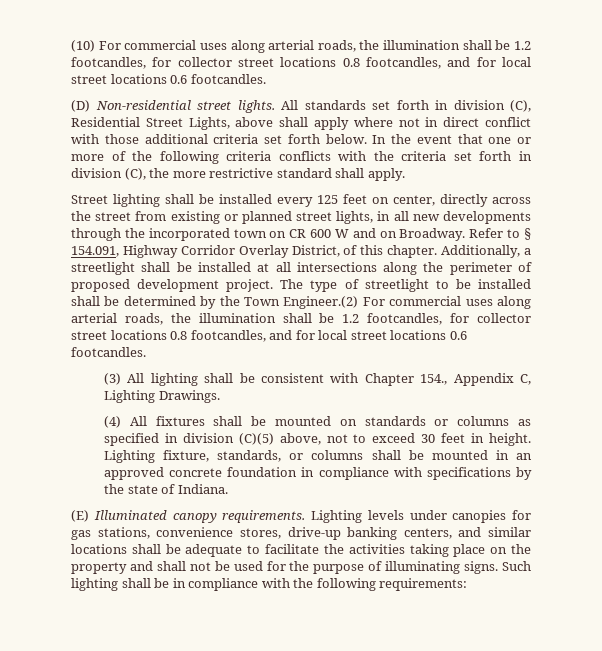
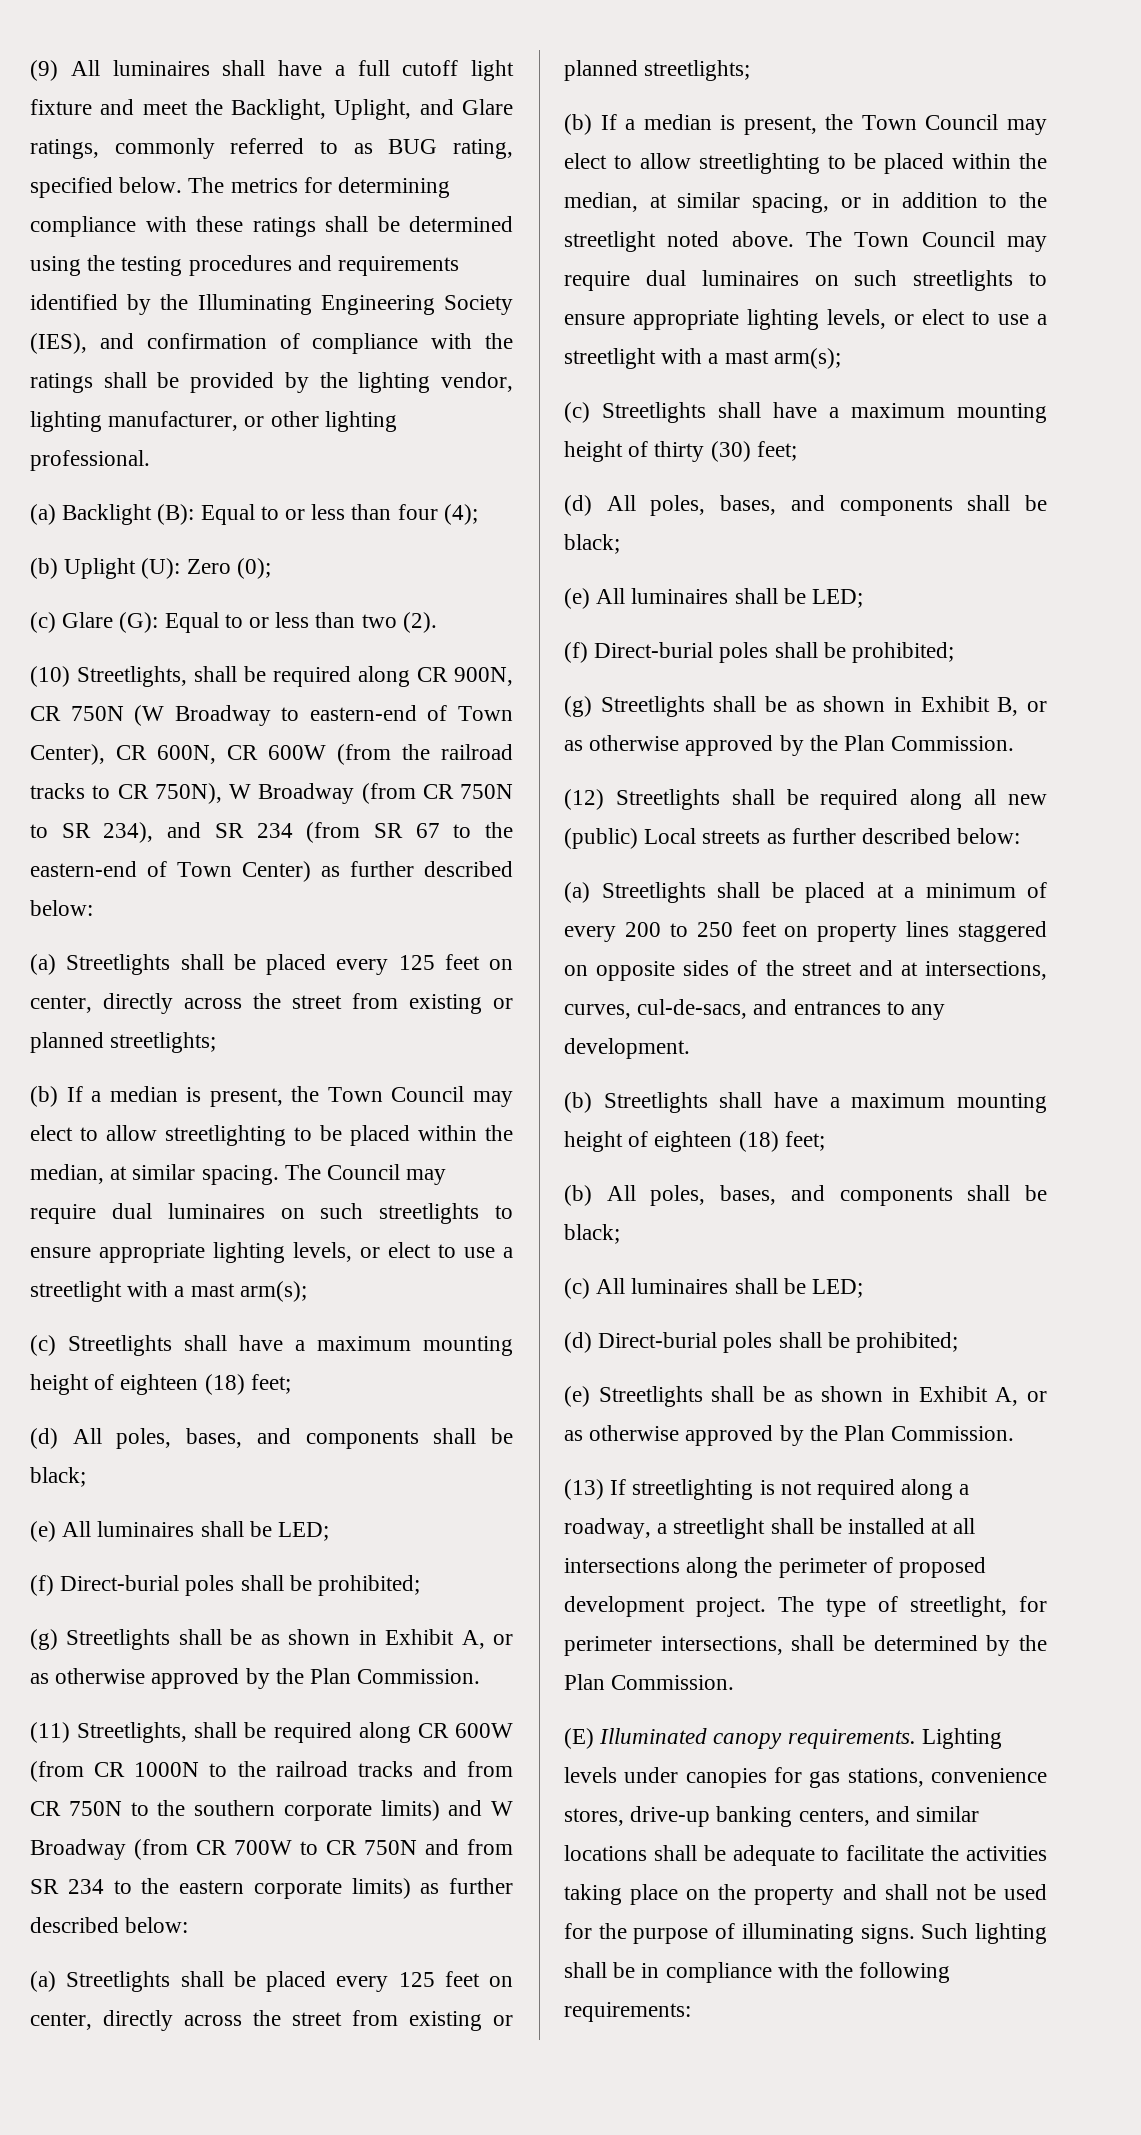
- (10) For commercial uses along arterial roads, the illumination shall be 1.2 footcandles, for collector street locations 0.8 footcandles, and for local street locations 0.6 footcandles.
- (D) Non-residential street lights. All standards set forth in division (C), Residential Street Lights, above shall apply where not in direct conflict with those additional criteria set forth below. In the event that one or more of the following criteria conflicts with the criteria set forth in division (C), the more restrictive standard shall apply.
- Street lighting shall be installed every 125 feet on center, directly across the street from existing or planned street lights, in all new developments through the incorporated town on CR 600 W and on Broadway. Refer to § 154.091, Highway Corridor Overlay District, of this chapter. Additionally, a streetlight shall be installed at all intersections along the perimeter of proposed development project.
+ (9) All luminaires shall have a full cutoff light fixture and meet the Backlight, Uplight, and Glare ratings, commonly referred to as BUG rating, specified below. The metrics for determining compliance with these ratings shall be determined using the testing procedures and requirements identified by the Illuminating Engineering Society (IES), and confirmation of compliance with the ratings shall be provided by the lighting vendor, lighting manufacturer, or other lighting professional.
+ (a) Backlight (B): Equal to or less than four (4);
+ (b) Uplight (U): Zero (0);
+ (c) Glare (G): Equal to or less than two (2).
+ (10) Streetlights, shall be required along CR 900N, CR 750N (W Broadway to eastern-end of Town Center), CR 600N, CR 600W (from the railroad tracks to CR 750N), W Broadway (from CR 750N to SR 234), and SR 234 (from SR 67 to the eastern-end of Town Center) as further described below:
+ (a) Streetlights shall be placed every 125 feet on center, directly across the street from existing or planned streetlights;
+ (b) If a median is present, the Town Council may elect to allow streetlighting to be placed within the median, at similar spacing. The Council may require dual luminaires on such streetlights to ensure appropriate lighting levels, or elect to use a streetlight with a mast arm(s);
+ (c) Streetlights shall have a maximum mounting height of eighteen (18) feet;
+ (d) All poles, bases, and components shall be black;
+ (e) All luminaires shall be LED;
+ (f) Direct-burial poles shall be prohibited;
+ (g) Streetlights shall be as shown in Exhibit A, or as otherwise approved by the Plan Commission.
+ (11) Streetlights, shall be required along CR 600W (from CR 1000N to the railroad tracks and from CR 750N to the southern corporate limits) and W Broadway (from CR 700W to CR 750N and from SR 234 to the eastern corporate limits) as further described below:
+ (a) Streetlights shall be placed every 125 feet on center, directly across the street from existing or planned streetlights;
+ (b) If a median is present, the Town Council may elect to allow streetlighting to be placed within the median, at similar spacing, or in addition to the streetlight noted above. The Town Council may require dual luminaires on such streetlights to ensure appropriate lighting levels, or elect to use a streetlight with a mast arm(s);
+ (c) Streetlights shall have a maximum mounting height of thirty (30) feet;
+ (d) All poles, bases, and components shall be black;
+ (e) All luminaires shall be LED;
+ (f) Direct-burial poles shall be prohibited;
+ (g) Streetlights shall be as shown in Exhibit B, or as otherwise approved by the Plan Commission.
+ (12) Streetlights shall be required along all new (public) Local streets as further described below:
+ (a) Streetlights shall be placed at a minimum of every 200 to 250 feet on property lines staggered on opposite sides of the street and at intersections, curves, cul-de-sacs, and entrances to any development.
+ (b) Streetlights shall have a maximum mounting height of eighteen (18) feet;
+ (b) All poles, bases, and components shall be black;
+ (c) All luminaires shall be LED;
+ (d) Direct-burial poles shall be prohibited;
+ (e) Streetlights shall be as shown in Exhibit A, or as otherwise approved by the Plan Commission.
+ (13) If streetlighting is not required along a roadway, a streetlight shall be installed at all intersections along the perimeter of proposed development project.
- The type of streetlight to be installed shall be determined by the Town Engineer.(2) For commercial uses along arterial roads, the illumination shall be 1.2 footcandles, for collector street locations 0.8 footcandles, and for local street locations 0.6 footcandles.
- (3) All lighting shall be consistent with Chapter 154., Appendix C, Lighting Drawings.
- (4) All fixtures shall be mounted on standards or columns as specified in division (C)(5) above, not to exceed 30 feet in height. Lighting fixture, standards, or columns shall be mounted in an approved concrete foundation in compliance with specifications by the state of Indiana.
+ The type of streetlight, for perimeter intersections, shall be determined by the Plan Commission.

